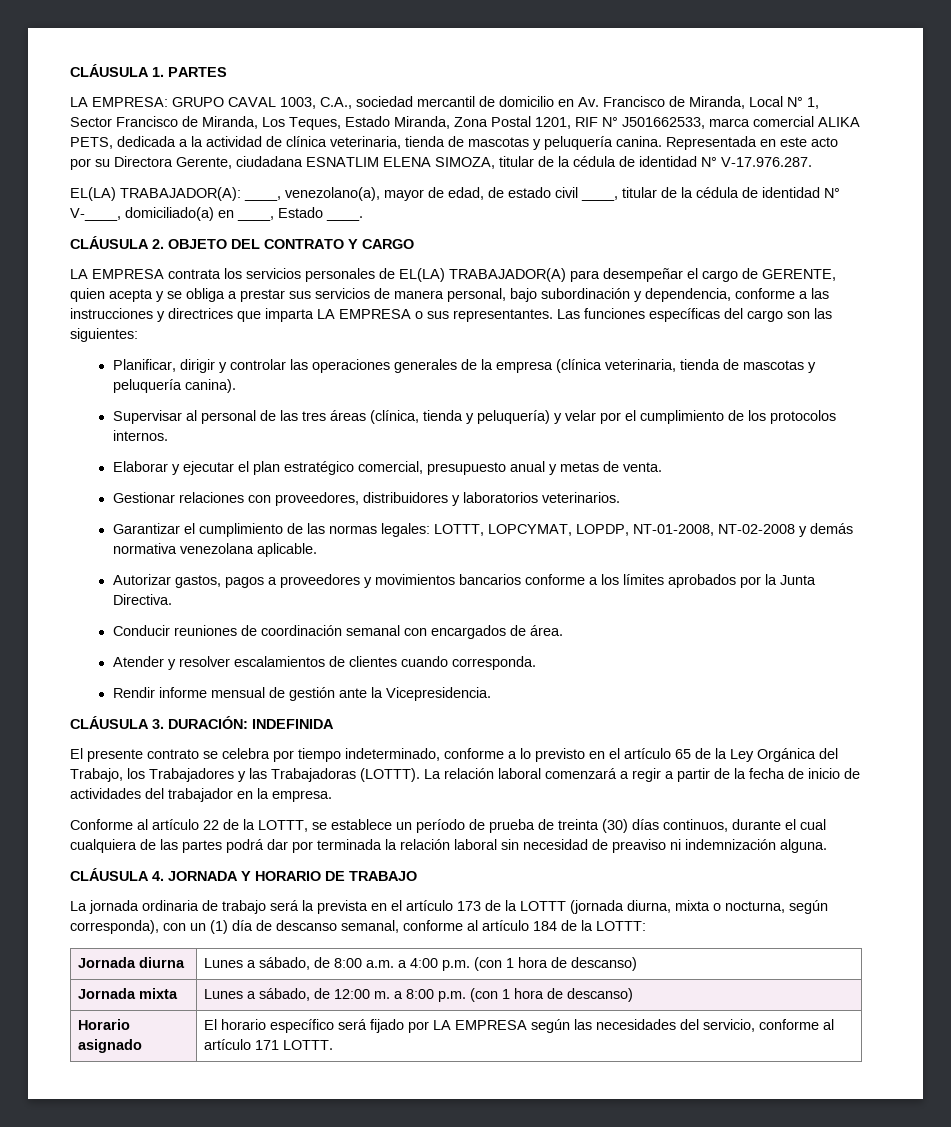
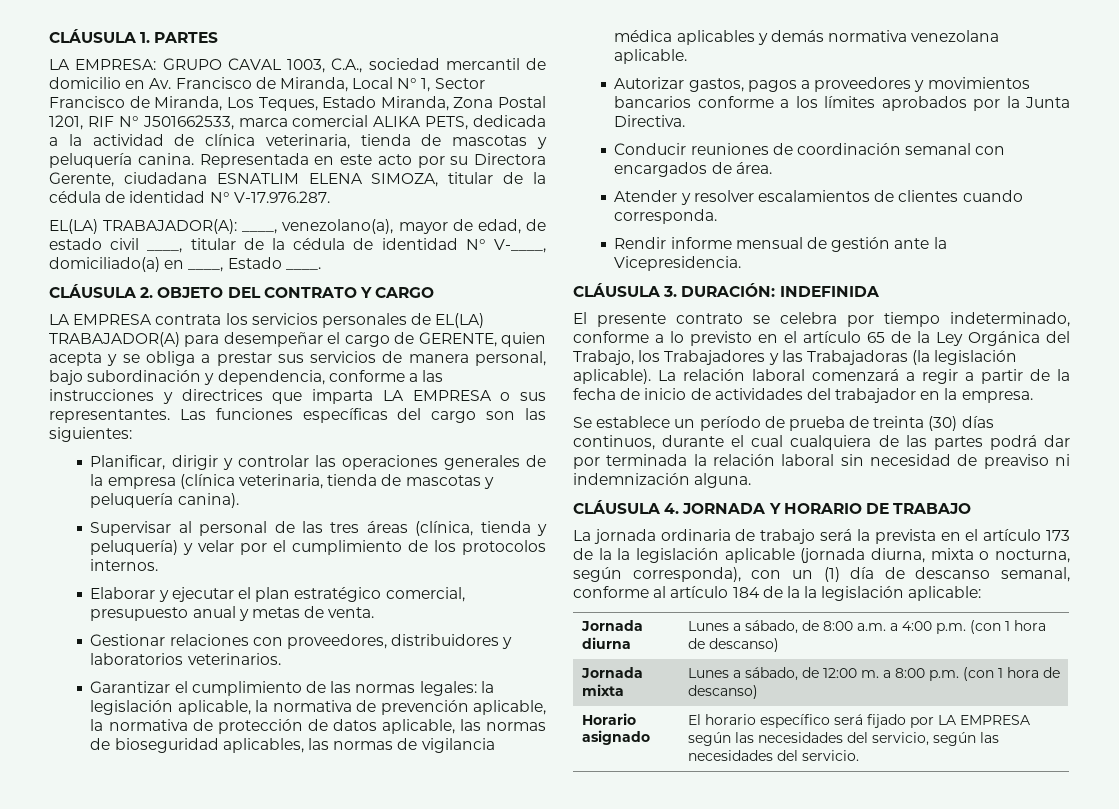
- Garantizar el cumplimiento de las normas legales: LOTTT, LOPCYMAT, LOPDP, NT-01-2008, NT-02-2008 y demás normativa venezolana aplicable.
+ Garantizar el cumplimiento de las normas legales: la legislación aplicable, la normativa de prevención aplicable, la normativa de protección de datos aplicable, las normas de bioseguridad aplicables, las normas de vigilancia médica aplicables y demás normativa venezolana aplicable.
- El presente contrato se celebra por tiempo indeterminado, conforme a lo previsto en el artículo 65 de la Ley Orgánica del Trabajo, los Trabajadores y las Trabajadoras (LOTTT).
+ El presente contrato se celebra por tiempo indeterminado, conforme a lo previsto en el artículo 65 de la Ley Orgánica del Trabajo, los Trabajadores y las Trabajadoras (la legislación aplicable).
- Conforme al artículo 22 de la LOTTT, se establece un período de prueba de treinta (30) días continuos, durante el cual cualquiera de las partes podrá dar por terminada la relación laboral sin necesidad de preaviso ni indemnización alguna.
+ Se establece un período de prueba de treinta (30) días continuos, durante el cual cualquiera de las partes podrá dar por terminada la relación laboral sin necesidad de preaviso ni indemnización alguna.
- La jornada ordinaria de trabajo será la prevista en el artículo 173 de la LOTTT (jornada diurna, mixta o nocturna, según corresponda), con un (1) día de descanso semanal, conforme al artículo 184 de la LOTTT:
+ La jornada ordinaria de trabajo será la prevista en el artículo 173 de la la legislación aplicable (jornada diurna, mixta o nocturna, según corresponda), con un (1) día de descanso semanal, conforme al artículo 184 de la la legislación aplicable:
- Horario asignado | El horario específico será fijado por LA EMPRESA según las necesidades del servicio, conforme al artículo 171 LOTTT.
+ Horario asignado | El horario específico será fijado por LA EMPRESA según las necesidades del servicio, según las necesidades del servicio.

